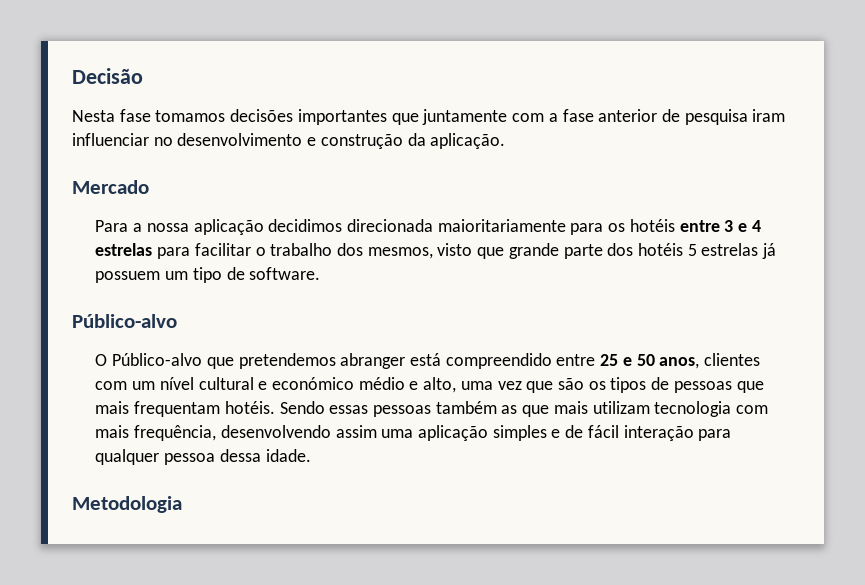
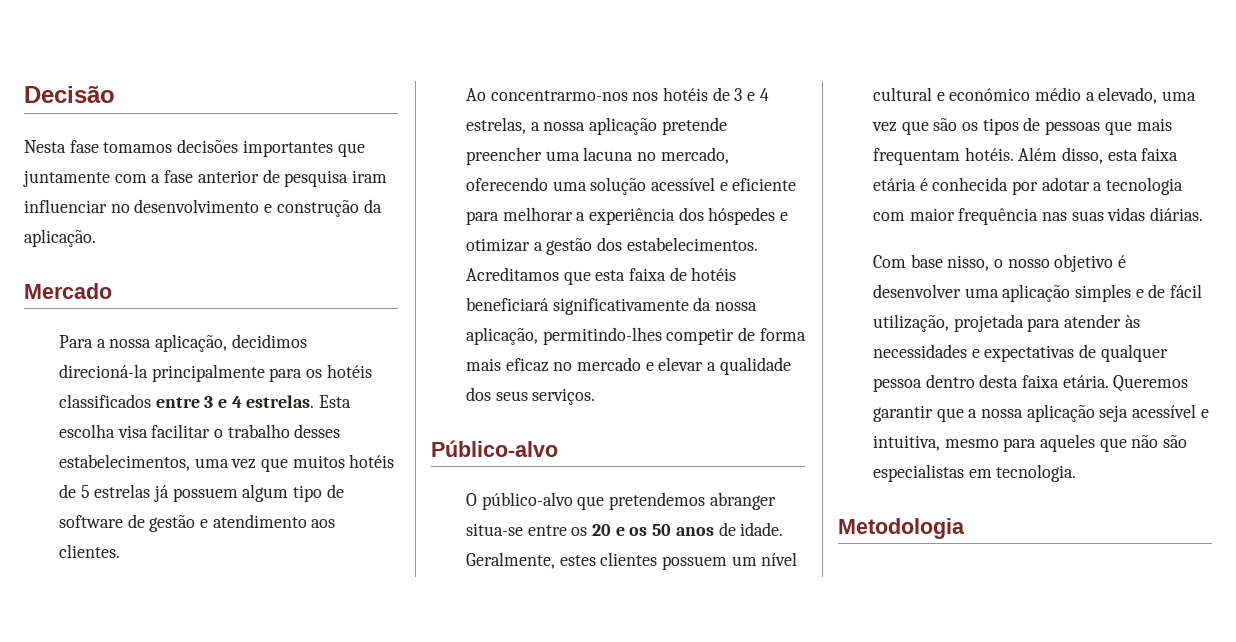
- Para a nossa aplicação decidimos direcionada maioritariamente para os hotéis entre 3 e 4 estrelas para facilitar o trabalho dos mesmos, visto que grande parte dos hotéis 5 estrelas já possuem um tipo de software.
+ Para a nossa aplicação, decidimos direcioná-la principalmente para os hotéis classificados entre 3 e 4 estrelas. Esta escolha visa facilitar o trabalho desses estabelecimentos, uma vez que muitos hotéis de 5 estrelas já possuem algum tipo de software de gestão e atendimento aos clientes.
+ Ao concentrarmo-nos nos hotéis de 3 e 4 estrelas, a nossa aplicação pretende preencher uma lacuna no mercado, oferecendo uma solução acessível e eficiente para melhorar a experiência dos hóspedes e otimizar a gestão dos estabelecimentos. Acreditamos que esta faixa de hotéis beneficiará significativamente da nossa aplicação, permitindo-lhes competir de forma mais eficaz no mercado e elevar a qualidade dos seus serviços.
- O Público-alvo que pretendemos abranger está compreendido entre 25 e 50 anos, clientes com um nível cultural e económico médio e alto, uma vez que são os tipos de pessoas que mais frequentam hotéis.
+ O público-alvo que pretendemos abranger situa-se entre os 20 e os 50 anos de idade. Geralmente, estes clientes possuem um nível cultural e económico médio a elevado, uma vez que são os tipos de pessoas que mais frequentam hotéis.
- Sendo essas pessoas também as que mais utilizam tecnologia com mais frequência, desenvolvendo assim uma aplicação simples e de fácil interação para qualquer pessoa dessa idade.
+ Além disso, esta faixa etária é conhecida por adotar a tecnologia com maior frequência nas suas vidas diárias.
+ Com base nisso, o nosso objetivo é desenvolver uma aplicação simples e de fácil utilização, projetada para atender às necessidades e expectativas de qualquer pessoa dentro desta faixa etária. Queremos garantir que a nossa aplicação seja acessível e intuitiva, mesmo para aqueles que não são especialistas em tecnologia.

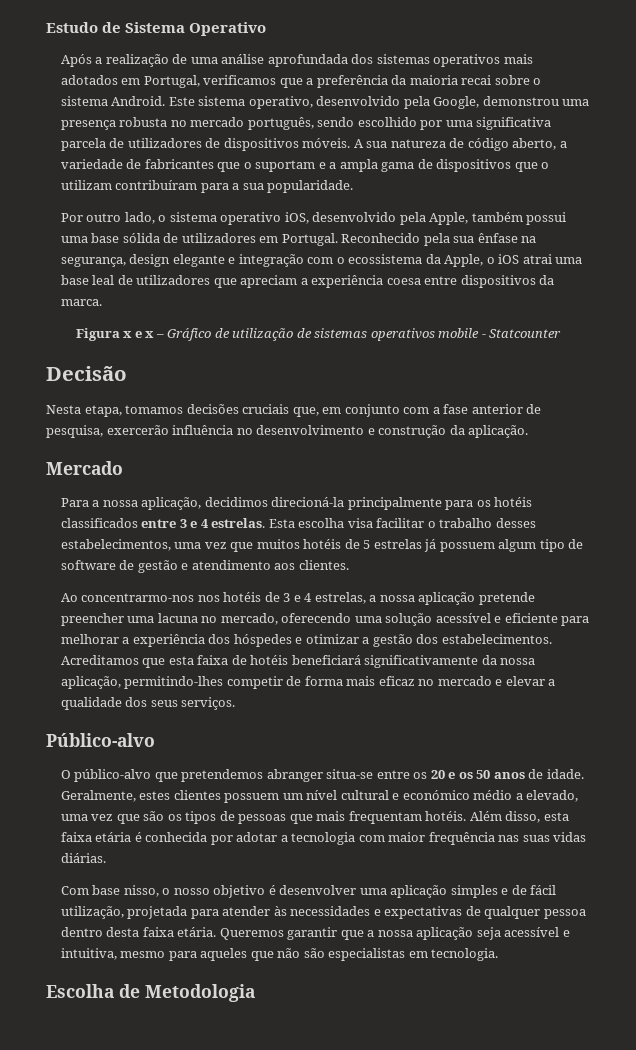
+ Estudo de Sistema Operativo
+ Após a realização de uma análise aprofundada dos sistemas operativos mais adotados em Portugal, verificamos que a preferência da maioria recai sobre o sistema Android. Este sistema operativo, desenvolvido pela Google, demonstrou uma presença robusta no mercado português, sendo escolhido por uma significativa parcela de utilizadores de dispositivos móveis. A sua natureza de código aberto, a variedade de fabricantes que o suportam e a ampla gama de dispositivos que o utilizam contribuíram para a sua popularidade.
+ Por outro lado, o sistema operativo iOS, desenvolvido pela Apple, também possui uma base sólida de utilizadores em Portugal. Reconhecido pela sua ênfase na segurança, design elegante e integração com o ecossistema da Apple, o iOS atrai uma base leal de utilizadores que apreciam a experiência coesa entre dispositivos da marca.
+ Figura x e x – Gráfico de utilização de sistemas operativos mobile - Statcounter
- Nesta fase tomamos decisões importantes que juntamente com a fase anterior de pesquisa iram influenciar no desenvolvimento e construção da aplicação.
+ Nesta etapa, tomamos decisões cruciais que, em conjunto com a fase anterior de pesquisa, exercerão influência no desenvolvimento e construção da aplicação.
- Metodologia
+ Escolha de Metodologia

